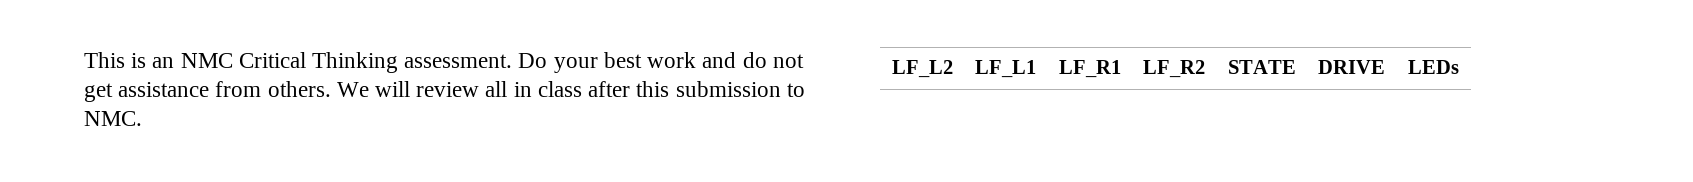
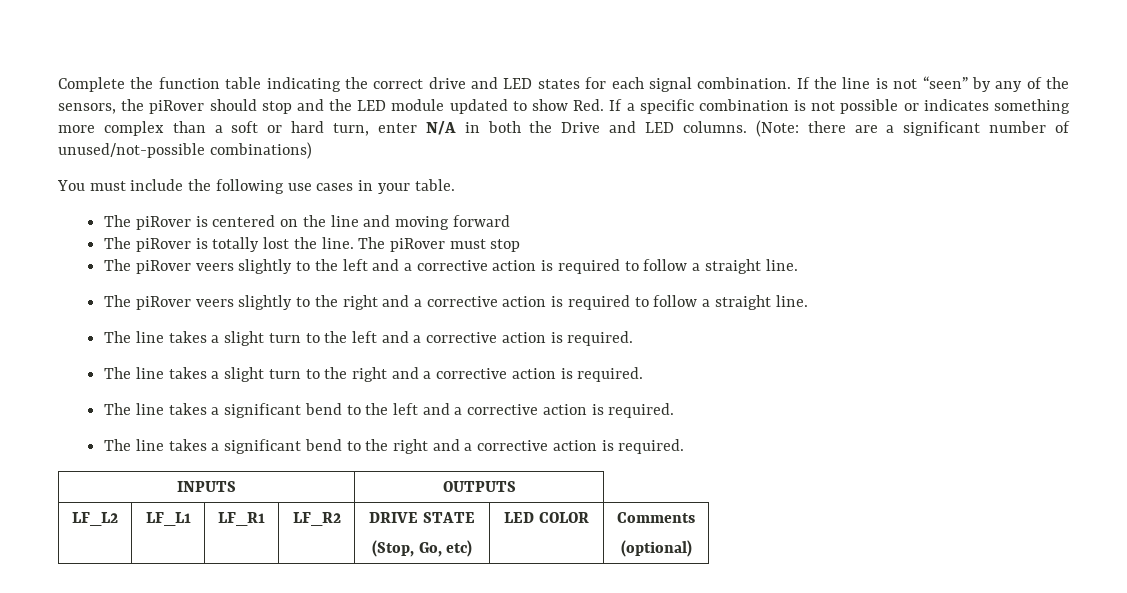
- This is an NMC Critical Thinking assessment. Do your best work and do not get assistance from others. We will review all in class after this submission to NMC.
+ Complete the function table indicating the correct drive and LED states for each signal combination. If the line is not “seen” by any of the sensors, the piRover should stop and the LED module updated to show Red. If a specific combination is not possible or indicates something more complex than a soft or hard turn, enter N/A in both the Drive and LED columns. (Note: there are a significant number of unused/not-possible combinations)
+ You must include the following use cases in your table.
+ The piRover is centered on the line and moving forward
+ The piRover is totally lost the line. The piRover must stop
+ The piRover veers slightly to the left and a corrective action is required to follow a straight line.
+ The piRover veers slightly to the right and a corrective action is required to follow a straight line.
+ The line takes a slight turn to the left and a corrective action is required.
+ The line takes a slight turn to the right and a corrective action is required.
+ The line takes a significant bend to the left and a corrective action is required.
+ The line takes a significant bend to the right and a corrective action is required.
+ INPUTS | OUTPUTS
- LF_L2 | LF_L1 | LF_R1 | LF_R2 | STATE | DRIVE | LEDs
+ LF_L2 | LF_L1 | LF_R1 | LF_R2 | DRIVE STATE
+ (Stop, Go, etc) | LED COLOR | Comments
+ (optional)

